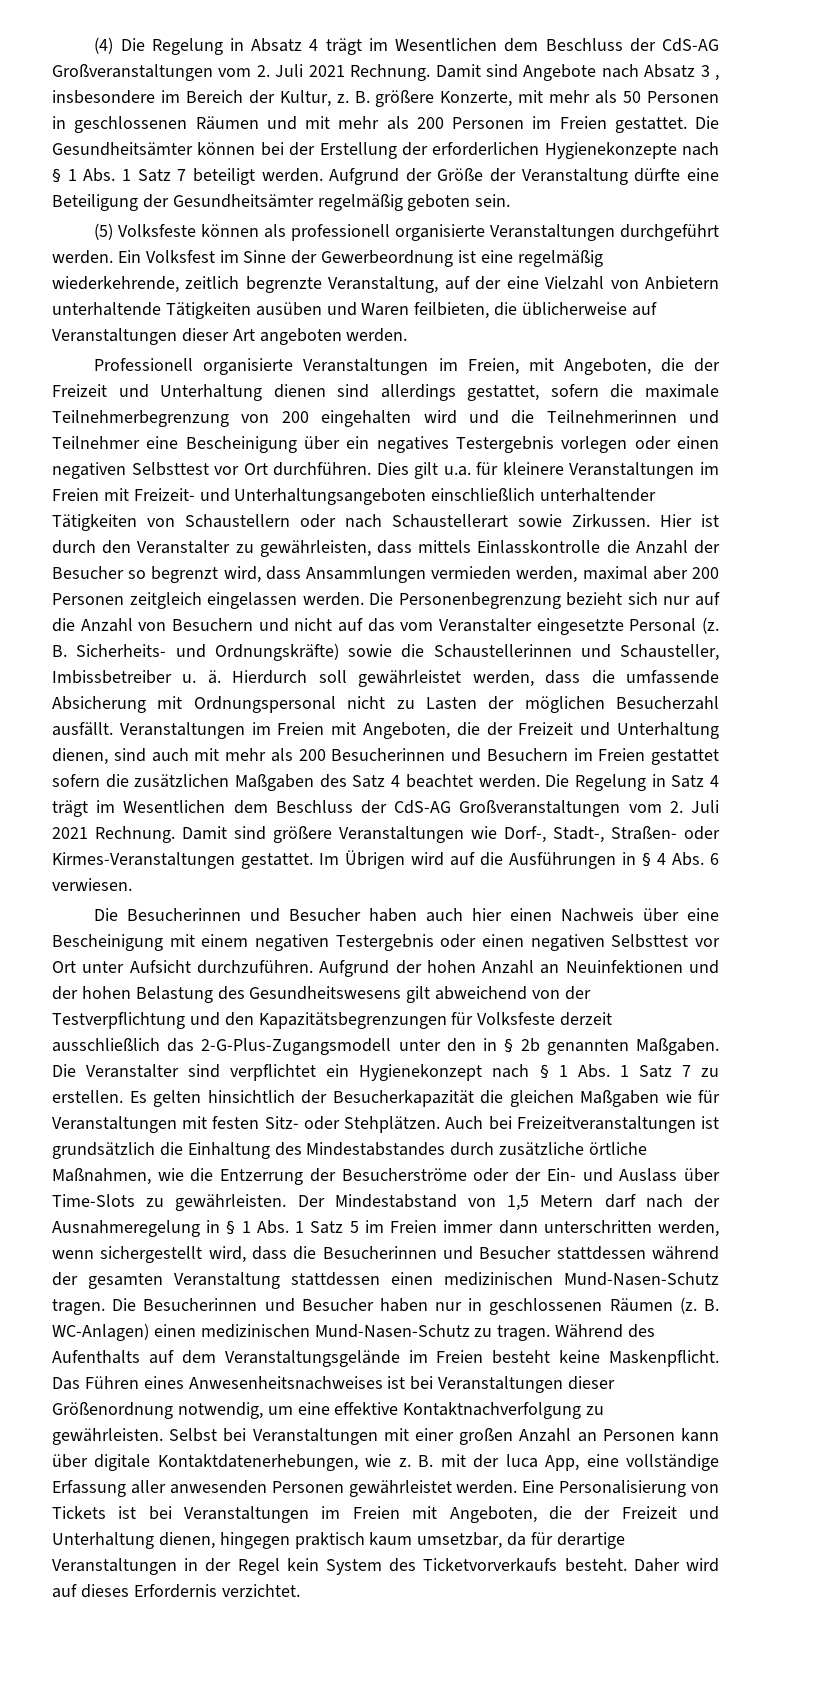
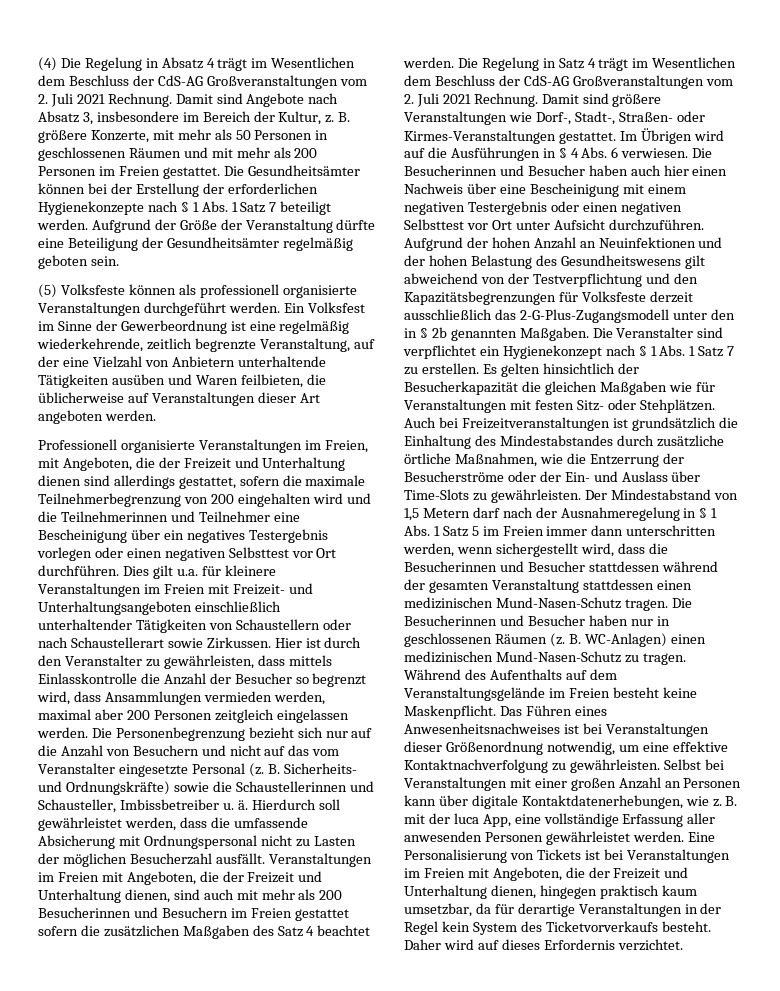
- Damit sind Angebote nach Absatz 3 , insbesondere im Bereich der Kultur, z.
+ Damit sind Angebote nach Absatz 3, insbesondere im Bereich der Kultur, z.
- Im Übrigen wird auf die Ausführungen in § 4 Abs. 6 verwiesen.
- Die Besucherinnen und Besucher haben auch hier einen Nachweis über eine Bescheinigung mit einem negativen Testergebnis oder einen negativen Selbsttest vor Ort unter Aufsicht durchzuführen.
+ Im Übrigen wird auf die Ausführungen in § 4 Abs. 6 verwiesen. Die Besucherinnen und Besucher haben auch hier einen Nachweis über eine Bescheinigung mit einem negativen Testergebnis oder einen negativen Selbsttest vor Ort unter Aufsicht durchzuführen.

